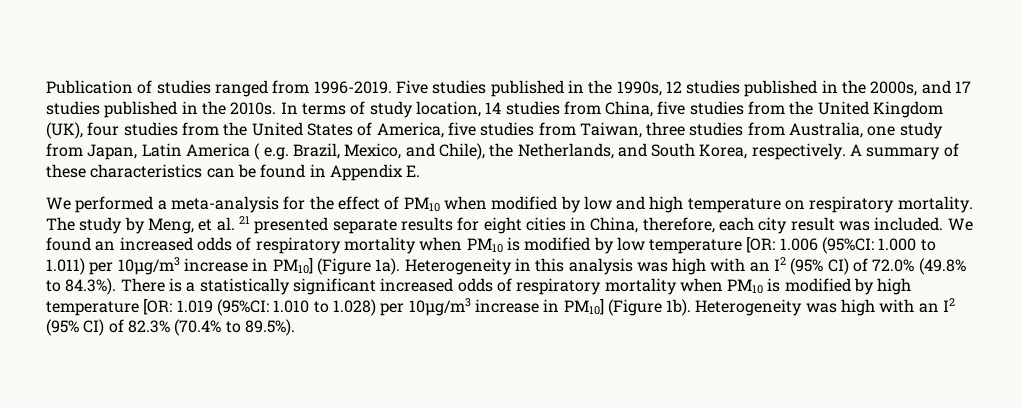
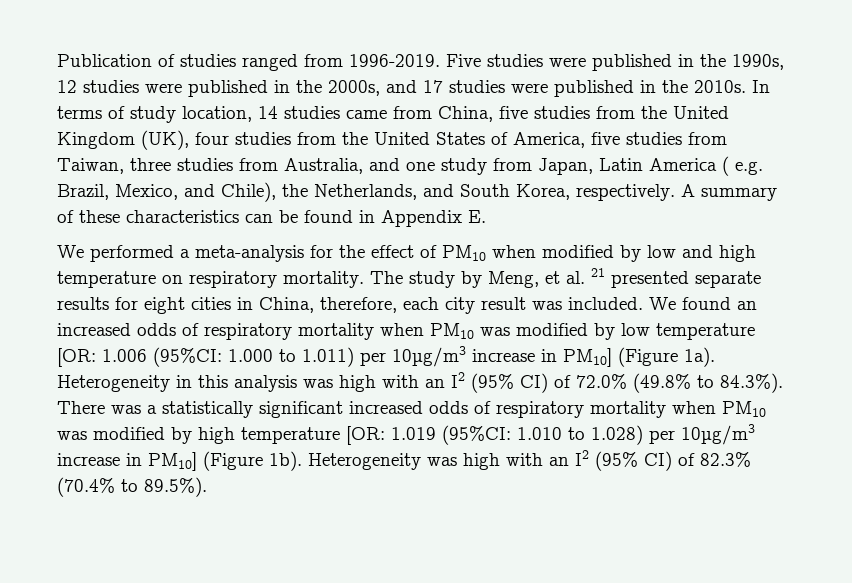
- Five studies published in the 1990s, 12 studies published in the 2000s, and 17 studies published in the 2010s.
+ Five studies were published in the 1990s, 12 studies were published in the 2000s, and 17 studies were published in the 2010s.
- In terms of study location, 14 studies from China, five studies from the United Kingdom (UK), four studies from the United States of America, five studies from Taiwan, three studies from Australia, one study from Japan, Latin America ( e.g. Brazil, Mexico, and Chile), the Netherlands, and South Korea, respectively.
+ In terms of study location, 14 studies came from China, five studies from the United Kingdom (UK), four studies from the United States of America, five studies from Taiwan, three studies from Australia, and one study from Japan, Latin America ( e.g. Brazil, Mexico, and Chile), the Netherlands, and South Korea, respectively.
- We found an increased odds of respiratory mortality when PM10 is modified by low temperature [OR: 1.006 (95%CI: 1.000 to 1.011) per 10µg/m3 increase in PM10] (Figure 1a).
+ We found an increased odds of respiratory mortality when PM10 was modified by low temperature [OR: 1.006 (95%CI: 1.000 to 1.011) per 10µg/m3 increase in PM10] (Figure 1a).
- Heterogeneity in this analysis was high with an I2 (95% CI) of 72.0% (49.8% to 84.3%). There is a statistically significant increased odds of respiratory mortality when PM10 is modified by high temperature [OR: 1.019 (95%CI: 1.010 to 1.028) per 10µg/m3 increase in PM10] (Figure 1b).
+ Heterogeneity in this analysis was high with an I2 (95% CI) of 72.0% (49.8% to 84.3%). There was a statistically significant increased odds of respiratory mortality when PM10 was modified by high temperature [OR: 1.019 (95%CI: 1.010 to 1.028) per 10µg/m3 increase in PM10] (Figure 1b).

